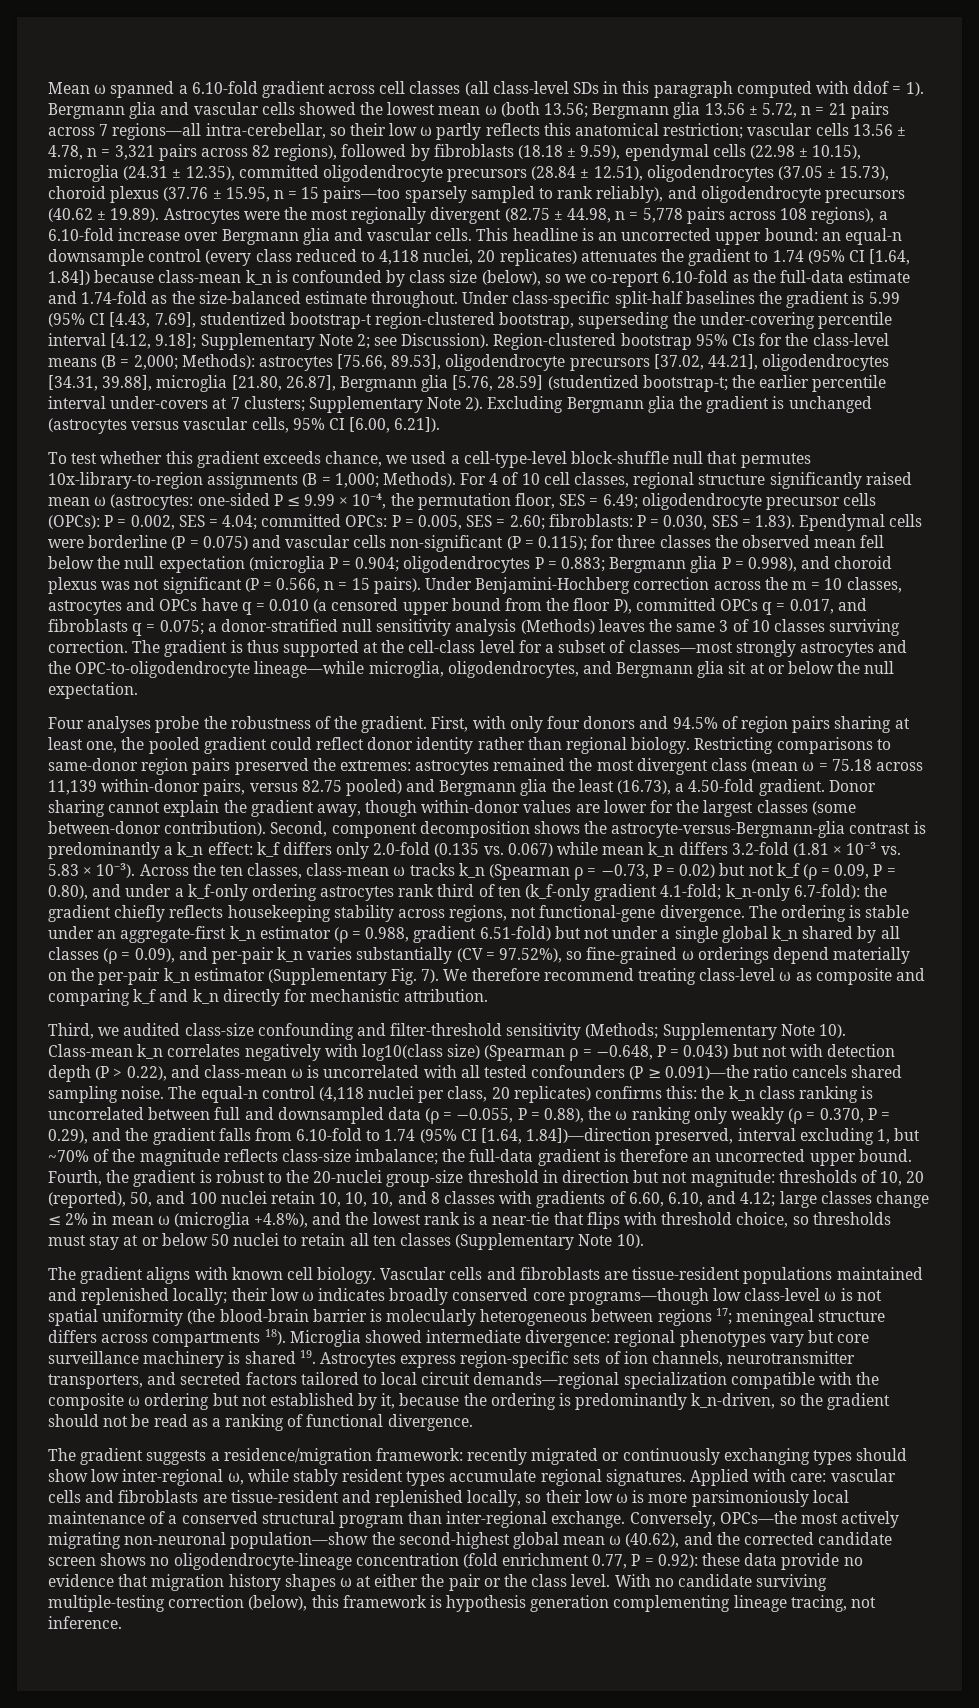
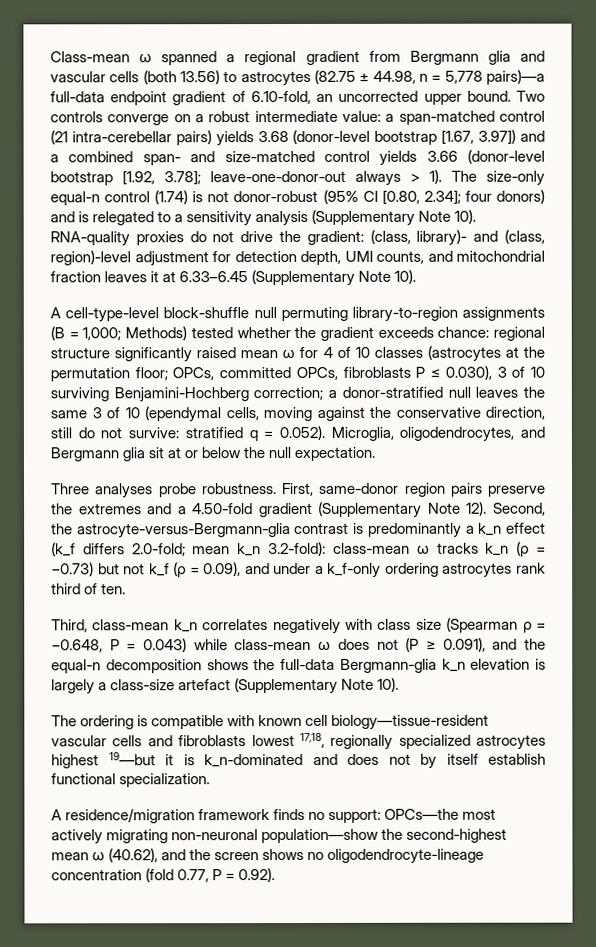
- Mean ω spanned a 6.10-fold gradient across cell classes (all class-level SDs in this paragraph computed with ddof = 1). Bergmann glia and vascular cells showed the lowest mean ω (both 13.56; Bergmann glia 13.56 ± 5.72, n = 21 pairs across 7 regions—all intra-cerebellar, so their low ω partly reflects this anatomical restriction; vascular cells 13.56 ± 4.78, n = 3,321 pairs across 82 regions), followed by fibroblasts (18.18 ± 9.59), ependymal cells (22.98 ± 10.15), microglia (24.31 ± 12.35), committed oligodendrocyte precursors (28.84 ± 12.51), oligodendrocytes (37.05 ± 15.73), choroid plexus (37.76 ± 15.95, n = 15 pairs—too sparsely sampled to rank reliably), and oligodendrocyte precursors (40.62 ± 19.89). Astrocytes were the most regionally divergent (82.75 ± 44.98, n = 5,778 pairs across 108 regions), a 6.10-fold increase over Bergmann glia and vascular cells. This headline is an uncorrected upper bound: an equal-n downsample control (every class reduced to 4,118 nuclei, 20 replicates) attenuates the gradient to 1.74 (95% CI [1.64, 1.84]) because class-mean k_n is confounded by class size (below), so we co-report 6.10-fold as the full-data estimate and 1.74-fold as the size-balanced estimate throughout. Under class-specific split-half baselines the gradient is 5.99 (95% CI [4.43, 7.69], studentized bootstrap-t region-clustered bootstrap, superseding the under-covering percentile interval [4.12, 9.18]; Supplementary Note 2; see Discussion). Region-clustered bootstrap 95% CIs for the class-level means (B = 2,000; Methods): astrocytes [75.66, 89.53], oligodendrocyte precursors [37.02, 44.21], oligodendrocytes [34.31, 39.88], microglia [21.80, 26.87], Bergmann glia [5.76, 28.59] (studentized bootstrap-t; the earlier percentile interval under-covers at 7 clusters; Supplementary Note 2). Excluding Bergmann glia the gradient is unchanged (astrocytes versus vascular cells, 95% CI [6.00, 6.21]).
- To test whether this gradient exceeds chance, we used a cell-type-level block-shuffle null that permutes 10x-library-to-region assignments (B = 1,000; Methods). For 4 of 10 cell classes, regional structure significantly raised mean ω (astrocytes: one-sided P ≤ 9.99 × 10⁻⁴, the permutation floor, SES = 6.49; oligodendrocyte precursor cells (OPCs): P = 0.002, SES = 4.04; committed OPCs: P = 0.005, SES = 2.60; fibroblasts: P = 0.030, SES = 1.83). Ependymal cells were borderline (P = 0.075) and vascular cells non-significant (P = 0.115); for three classes the observed mean fell below the null expectation (microglia P = 0.904; oligodendrocytes P = 0.883; Bergmann glia P = 0.998), and choroid plexus was not significant (P = 0.566, n = 15 pairs). Under Benjamini-Hochberg correction across the m = 10 classes, astrocytes and OPCs have q = 0.010 (a censored upper bound from the floor P), committed OPCs q = 0.017, and fibroblasts q = 0.075; a donor-stratified null sensitivity analysis (Methods) leaves the same 3 of 10 classes surviving correction. The gradient is thus supported at the cell-class level for a subset of classes—most strongly astrocytes and the OPC-to-oligodendrocyte lineage—while microglia, oligodendrocytes, and Bergmann glia sit at or below the null expectation.
+ Class-mean ω spanned a regional gradient from Bergmann glia and vascular cells (both 13.56) to astrocytes (82.75 ± 44.98, n = 5,778 pairs)—a full-data endpoint gradient of 6.10-fold, an uncorrected upper bound. Two controls converge on a robust intermediate value: a span-matched control (21 intra-cerebellar pairs) yields 3.68 (donor-level bootstrap [1.67, 3.97]) and a combined span- and size-matched control yields 3.66 (donor-level bootstrap [1.92, 3.78]; leave-one-donor-out always > 1). The size-only equal-n control (1.74) is not donor-robust (95% CI [0.80, 2.34]; four donors) and is relegated to a sensitivity analysis (Supplementary Note 10). RNA-quality proxies do not drive the gradient: (class, library)- and (class, region)-level adjustment for detection depth, UMI counts, and mitochondrial fraction leaves it at 6.33–6.45 (Supplementary Note 10).
+ A cell-type-level block-shuffle null permuting library-to-region assignments (B = 1,000; Methods) tested whether the gradient exceeds chance: regional structure significantly raised mean ω for 4 of 10 classes (astrocytes at the permutation floor; OPCs, committed OPCs, fibroblasts P ≤ 0.030), 3 of 10 surviving Benjamini-Hochberg correction; a donor-stratified null leaves the same 3 of 10 (ependymal cells, moving against the conservative direction, still do not survive: stratified q = 0.052). Microglia, oligodendrocytes, and Bergmann glia sit at or below the null expectation.
- Four analyses probe the robustness of the gradient. First, with only four donors and 94.5% of region pairs sharing at least one, the pooled gradient could reflect donor identity rather than regional biology. Restricting comparisons to same-donor region pairs preserved the extremes: astrocytes remained the most divergent class (mean ω = 75.18 across 11,139 within-donor pairs, versus 82.75 pooled) and Bergmann glia the least (16.73), a 4.50-fold gradient. Donor sharing cannot explain the gradient away, though within-donor values are lower for the largest classes (some between-donor contribution). Second, component decomposition shows the astrocyte-versus-Bergmann-glia contrast is predominantly a k_n effect: k_f differs only 2.0-fold (0.135 vs. 0.067) while mean k_n differs 3.2-fold (1.81 × 10⁻³ vs. 5.83 × 10⁻³). Across the ten classes, class-mean ω tracks k_n (Spearman ρ = −0.73, P = 0.02) but not k_f (ρ = 0.09, P = 0.80), and under a k_f-only ordering astrocytes rank third of ten (k_f-only gradient 4.1-fold; k_n-only 6.7-fold): the gradient chiefly reflects housekeeping stability across regions, not functional-gene divergence. The ordering is stable under an aggregate-first k_n estimator (ρ = 0.988, gradient 6.51-fold) but not under a single global k_n shared by all classes (ρ = 0.09), and per-pair k_n varies substantially (CV = 97.52%), so fine-grained ω orderings depend materially on the per-pair k_n estimator (Supplementary Fig. 7). We therefore recommend treating class-level ω as composite and comparing k_f and k_n directly for mechanistic attribution.
- Third, we audited class-size confounding and filter-threshold sensitivity (Methods; Supplementary Note 10). Class-mean k_n correlates negatively with log10(class size) (Spearman ρ = −0.648, P = 0.043) but not with detection depth (P > 0.22), and class-mean ω is uncorrelated with all tested confounders (P ≥ 0.091)—the ratio cancels shared sampling noise. The equal-n control (4,118 nuclei per class, 20 replicates) confirms this: the k_n class ranking is uncorrelated between full and downsampled data (ρ = −0.055, P = 0.88), the ω ranking only weakly (ρ = 0.370, P = 0.29), and the gradient falls from 6.10-fold to 1.74 (95% CI [1.64, 1.84])—direction preserved, interval excluding 1, but ~70% of the magnitude reflects class-size imbalance; the full-data gradient is therefore an uncorrected upper bound. Fourth, the gradient is robust to the 20-nuclei group-size threshold in direction but not magnitude: thresholds of 10, 20 (reported), 50, and 100 nuclei retain 10, 10, 10, and 8 classes with gradients of 6.60, 6.10, and 4.12; large classes change ≤ 2% in mean ω (microglia +4.8%), and the lowest rank is a near-tie that flips with threshold choice, so thresholds must stay at or below 50 nuclei to retain all ten classes (Supplementary Note 10).
- The gradient aligns with known cell biology. Vascular cells and fibroblasts are tissue-resident populations maintained and replenished locally; their low ω indicates broadly conserved core programs—though low class-level ω is not spatial uniformity (the blood-brain barrier is molecularly heterogeneous between regions 17; meningeal structure differs across compartments 18). Microglia showed intermediate divergence: regional phenotypes vary but core surveillance machinery is shared 19. Astrocytes express region-specific sets of ion channels, neurotransmitter transporters, and secreted factors tailored to local circuit demands—regional specialization compatible with the composite ω ordering but not established by it, because the ordering is predominantly k_n-driven, so the gradient should not be read as a ranking of functional divergence.
- The gradient suggests a residence/migration framework: recently migrated or continuously exchanging types should show low inter-regional ω, while stably resident types accumulate regional signatures. Applied with care: vascular cells and fibroblasts are tissue-resident and replenished locally, so their low ω is more parsimoniously local maintenance of a conserved structural program than inter-regional exchange. Conversely, OPCs—the most actively migrating non-neuronal population—show the second-highest global mean ω (40.62), and the corrected candidate screen shows no oligodendrocyte-lineage concentration (fold enrichment 0.77, P = 0.92): these data provide no evidence that migration history shapes ω at either the pair or the class level. With no candidate surviving multiple-testing correction (below), this framework is hypothesis generation complementing lineage tracing, not inference.
+ Three analyses probe robustness. First, same-donor region pairs preserve the extremes and a 4.50-fold gradient (Supplementary Note 12). Second, the astrocyte-versus-Bergmann-glia contrast is predominantly a k_n effect (k_f differs 2.0-fold; mean k_n 3.2-fold): class-mean ω tracks k_n (ρ = −0.73) but not k_f (ρ = 0.09), and under a k_f-only ordering astrocytes rank third of ten.
+ Third, class-mean k_n correlates negatively with class size (Spearman ρ = −0.648, P = 0.043) while class-mean ω does not (P ≥ 0.091), and the equal-n decomposition shows the full-data Bergmann-glia k_n elevation is largely a class-size artefact (Supplementary Note 10).
+ The ordering is compatible with known cell biology—tissue-resident vascular cells and fibroblasts lowest 17,18, regionally specialized astrocytes highest 19—but it is k_n-dominated and does not by itself establish functional specialization.
+ A residence/migration framework finds no support: OPCs—the most actively migrating non-neuronal population—show the second-highest mean ω (40.62), and the screen shows no oligodendrocyte-lineage concentration (fold 0.77, P = 0.92).

